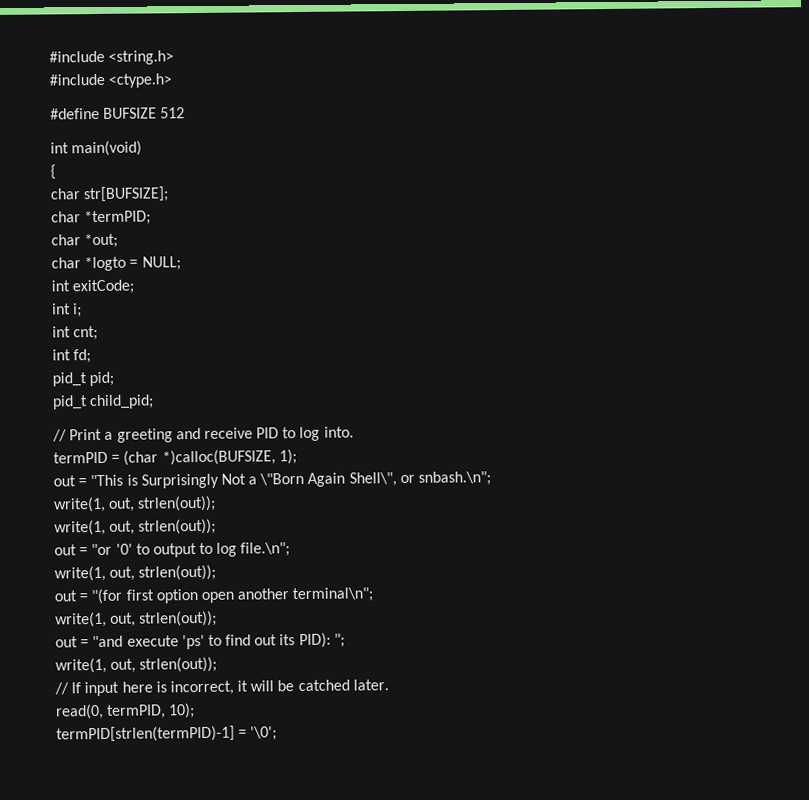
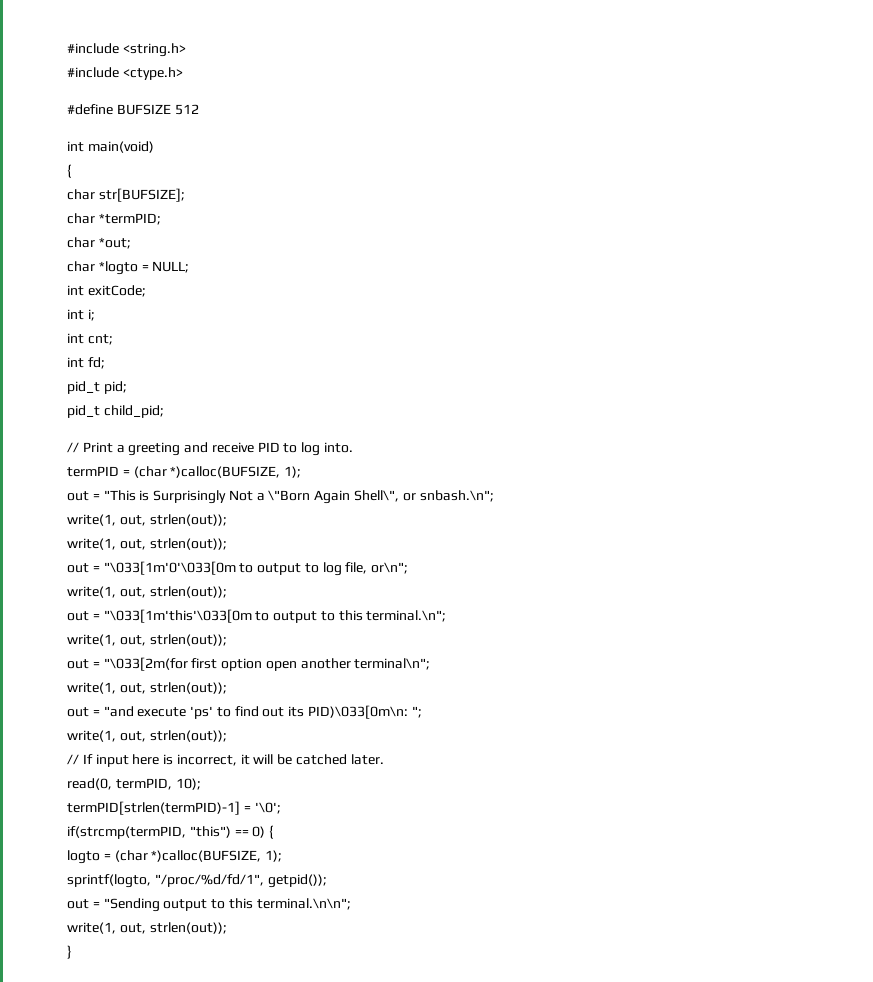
- out = "or '0' to output to log file.\n";
+ out = "\033[1m'0'\033[0m to output to log file, or\n";
  write(1, out, strlen(out));
- out = "(for first option open another terminal\n";
+ out = "\033[1m'this'\033[0m to output to this terminal.\n";
+ write(1, out, strlen(out));
+ out = "\033[2m(for first option open another terminal\n";
- out = "and execute 'ps' to find out its PID): ";
+ out = "and execute 'ps' to find out its PID)\033[0m\n: ";
+ if(strcmp(termPID, "this") == 0) {
+ logto = (char *)calloc(BUFSIZE, 1);
+ sprintf(logto, "/proc/%d/fd/1", getpid());
+ out = "Sending output to this terminal.\n\n";
+ write(1, out, strlen(out));
+ }

